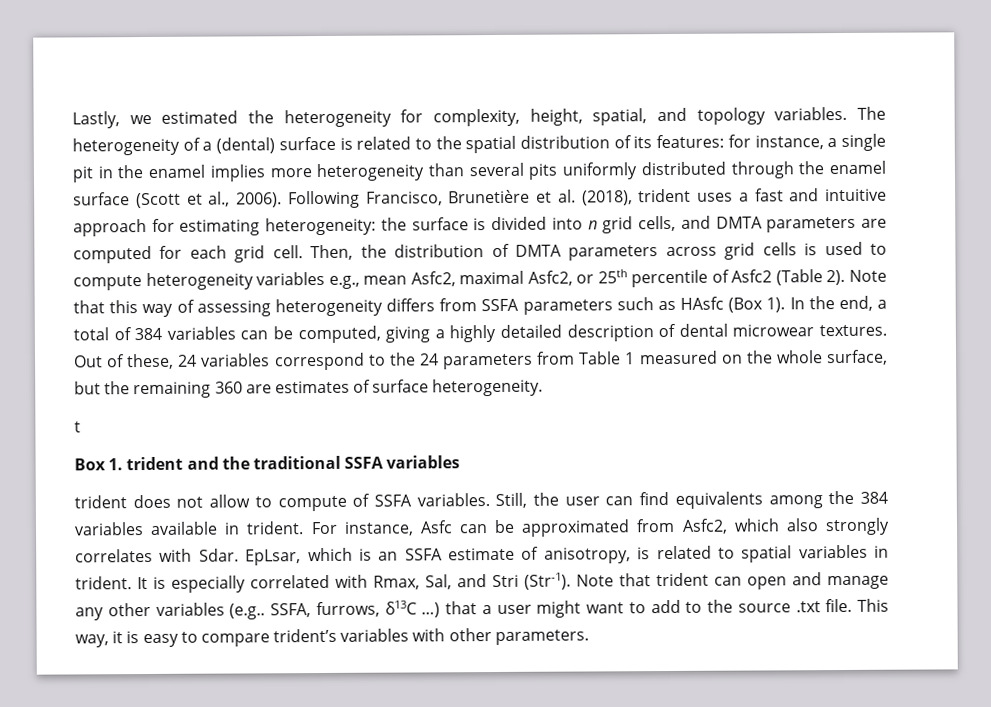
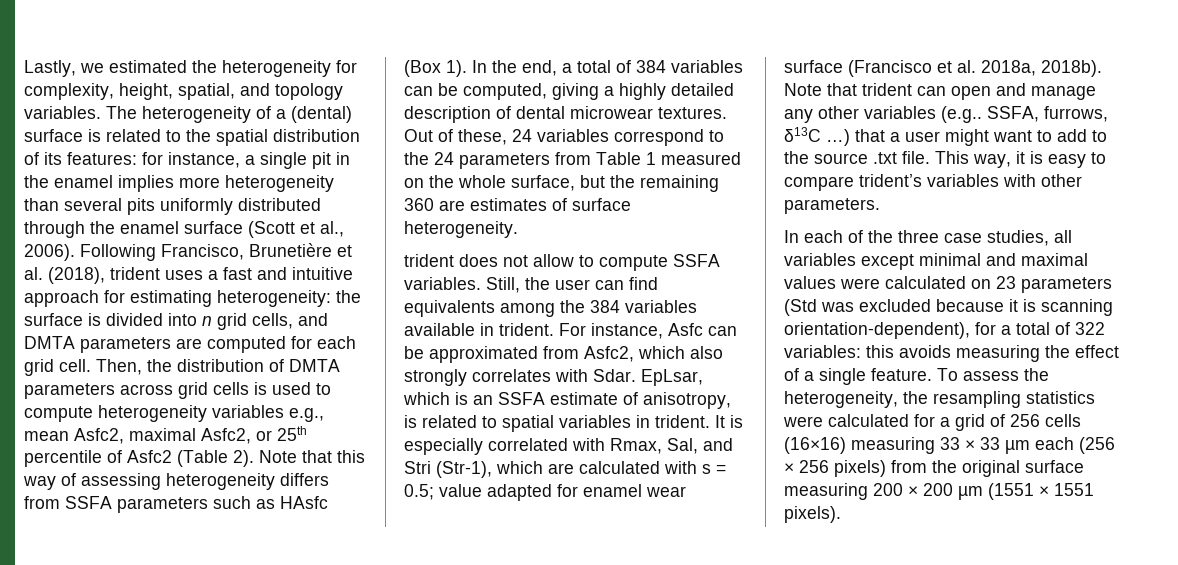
- t
- Box 1. trident and the traditional SSFA variables
- trident does not allow to compute of SSFA variables.
+ trident does not allow to compute SSFA variables.
- It is especially correlated with Rmax, Sal, and Stri (Str-1).
+ It is especially correlated with Rmax, Sal, and Stri (Str-1), which are calculated with s = 0.5; value adapted for enamel wear surface (Francisco et al. 2018a, 2018b).
+ In each of the three case studies, all variables except minimal and maximal values were calculated on 23 parameters (Std was excluded because it is scanning orientation-dependent), for a total of 322 variables: this avoids measuring the effect of a single feature. To assess the heterogeneity, the resampling statistics were calculated for a grid of 256 cells (16×16) measuring 33 × 33 µm each (256 × 256 pixels) from the original surface measuring 200 × 200 µm (1551 × 1551 pixels).

